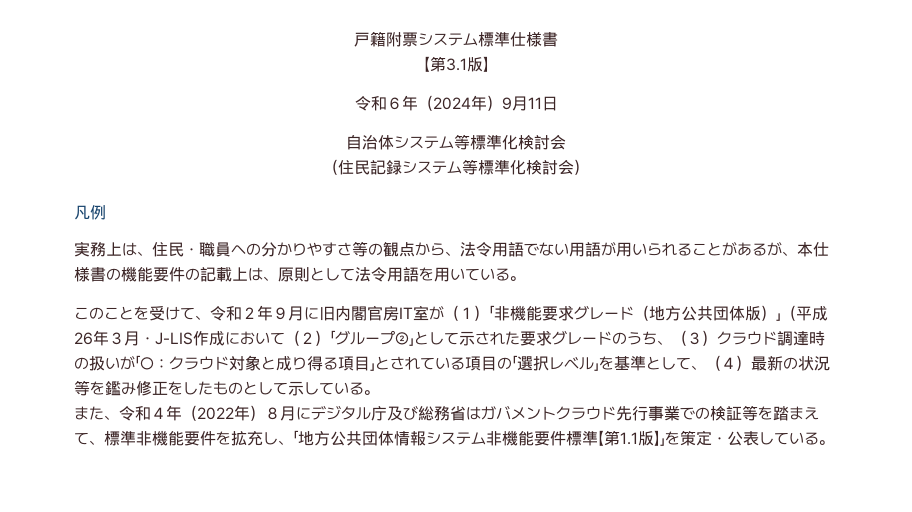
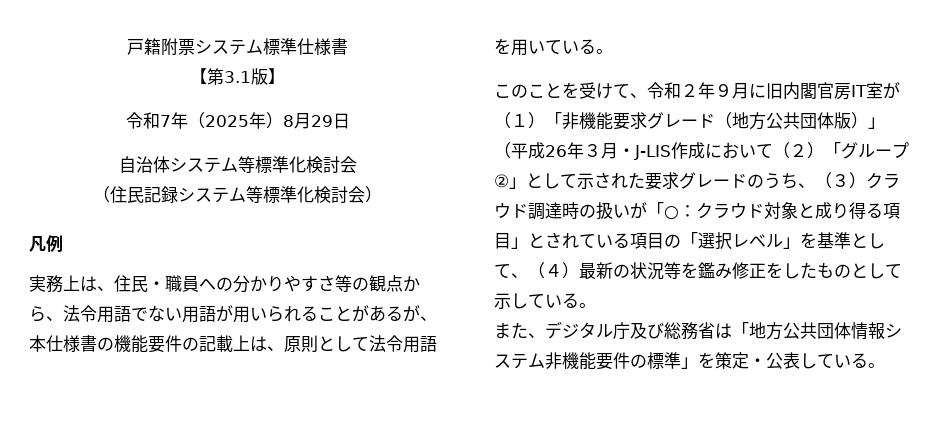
- 令和６年（2024年）9月11日
+ 令和7年（2025年）8月29日
- また、令和４年（2022年）８月にデジタル庁及び総務省はガバメントクラウド先行事業での検証等を踏まえて、標準非機能要件を拡充し、「地方公共団体情報システム非機能要件標準【第1.1版】」を策定・公表している。
+ また、デジタル庁及び総務省は「地方公共団体情報システム非機能要件の標準」を策定・公表している。

